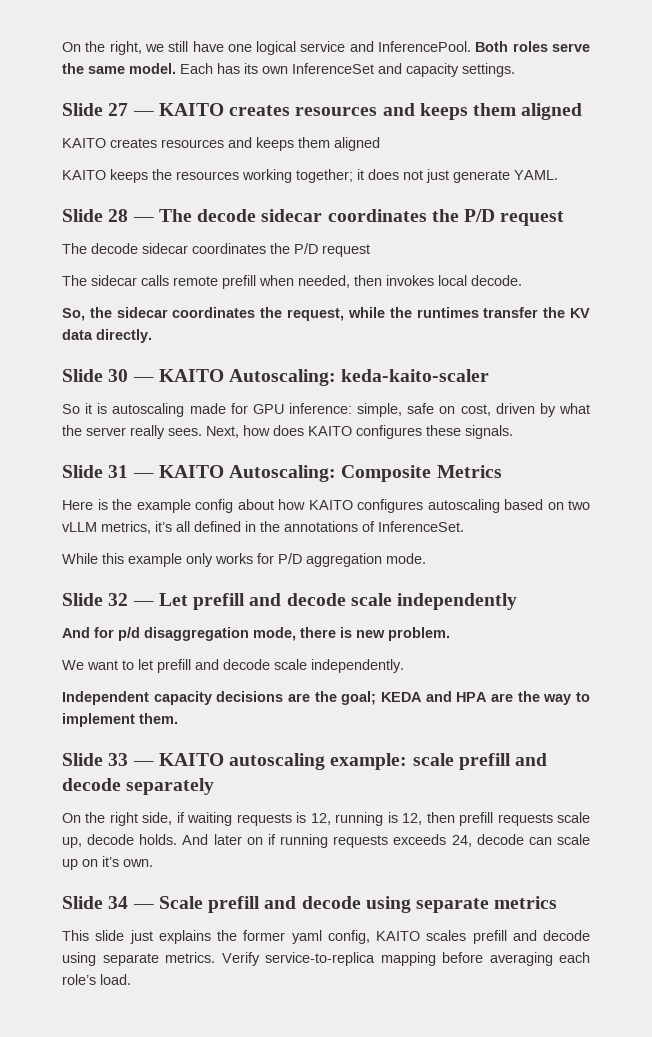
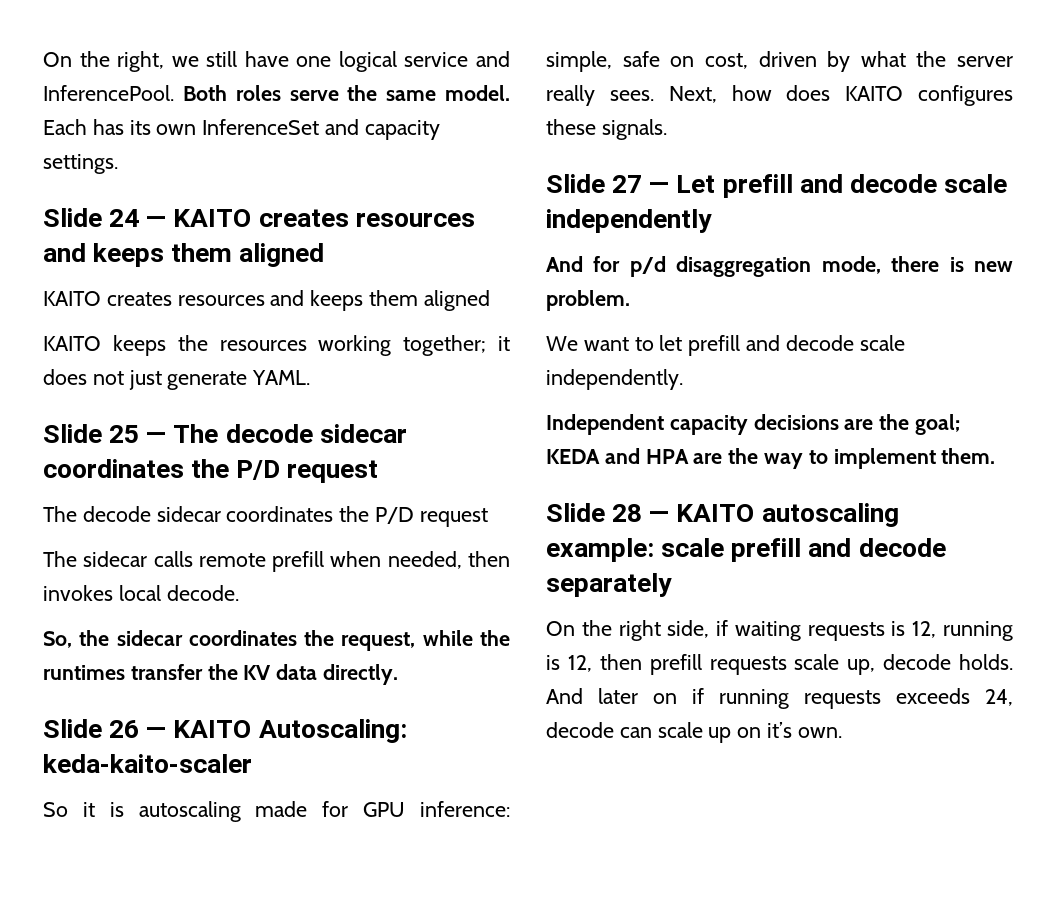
- Slide 27 — KAITO creates resources and keeps them aligned
+ Slide 24 — KAITO creates resources and keeps them aligned
- Slide 28 — The decode sidecar coordinates the P/D request
+ Slide 25 — The decode sidecar coordinates the P/D request
- Slide 30 — KAITO Autoscaling: keda-kaito-scaler
+ Slide 26 — KAITO Autoscaling: keda-kaito-scaler
- Slide 31 — KAITO Autoscaling: Composite Metrics
- Here is the example config about how KAITO configures autoscaling based on two vLLM metrics, it’s all defined in the annotations of InferenceSet.
- While this example only works for P/D aggregation mode.
- Slide 32 — Let prefill and decode scale independently
+ Slide 27 — Let prefill and decode scale independently
- Slide 33 — KAITO autoscaling example: scale prefill and decode separately
+ Slide 28 — KAITO autoscaling example: scale prefill and decode separately
- Slide 34 — Scale prefill and decode using separate metrics
- This slide just explains the former yaml config, KAITO scales prefill and decode using separate metrics. Verify service-to-replica mapping before averaging each role’s load.

